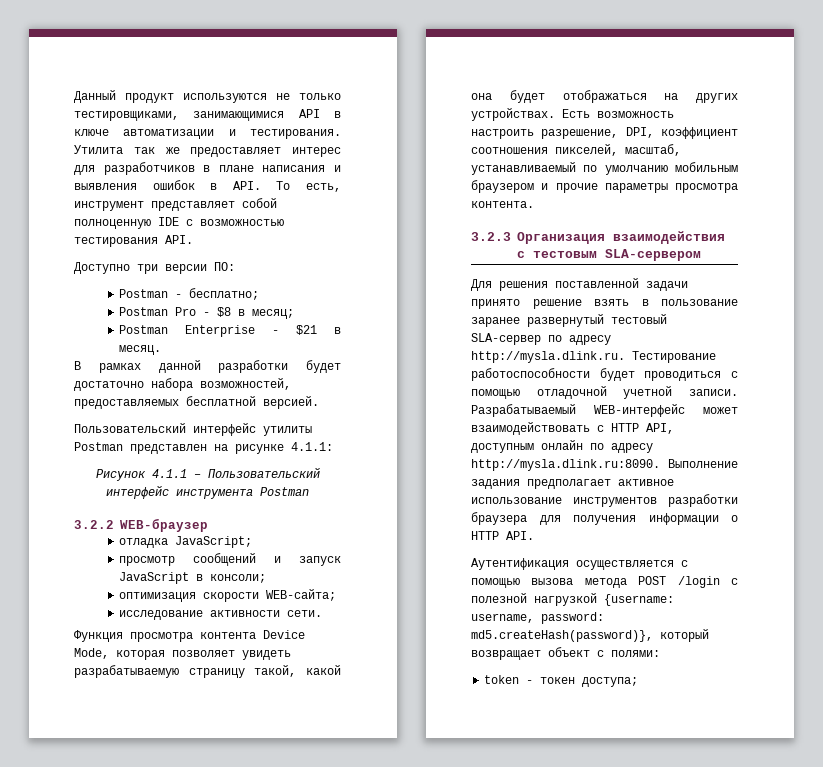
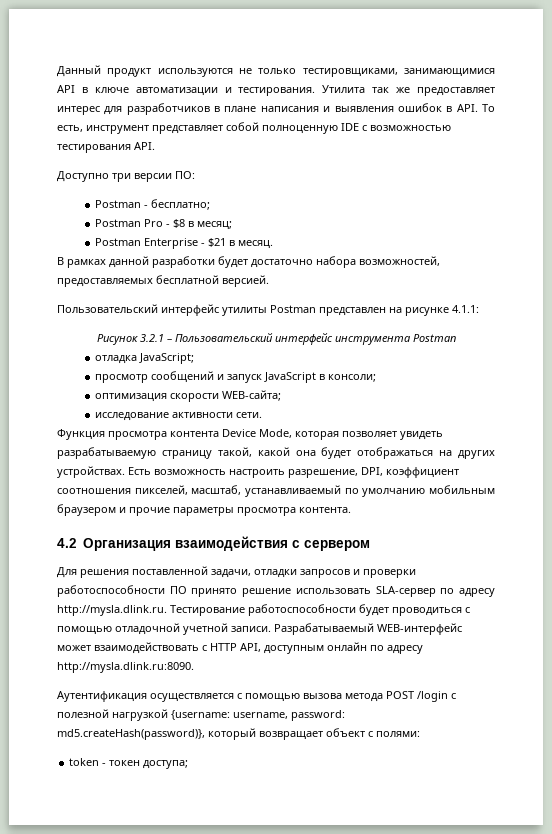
- Рисунок 4.1.1 – Пользовательский интерфейс инструмента Postman
+ Рисунок 3.2.1 – Пользовательский интерфейс инструмента Postman
- 3.2.2 WEB-браузер
- 3.2.3 Организация взаимодействия с тестовым SLA-сервером
+ 4.2 Организация взаимодействия с сервером
- Для решения поставленной задачи принято решение взять в пользование заранее развернутый тестовый SLA-сервер по адресу http://mysla.dlink.ru. Тестирование работоспособности будет проводиться с помощью отладочной учетной записи.
+ Для решения поставленной задачи, отладки запросов и проверки работоспособности ПО принято решение использовать SLA-сервер по адресу http://mysla.dlink.ru. Тестирование работоспособности будет проводиться с помощью отладочной учетной записи.
- Разрабатываемый WEB-интерфейс может взаимодействовать с HTTP API, доступным онлайн по адресу http://mysla.dlink.ru:8090. Выполнение задания предполагает активное использование инструментов разработки браузера для получения информации о HTTP API.
+ Разрабатываемый WEB-интерфейс может взаимодействовать с HTTP API, доступным онлайн по адресу http://mysla.dlink.ru:8090.

